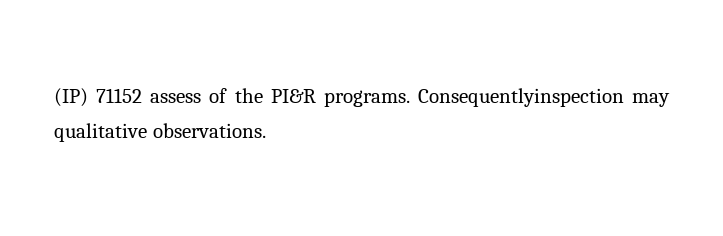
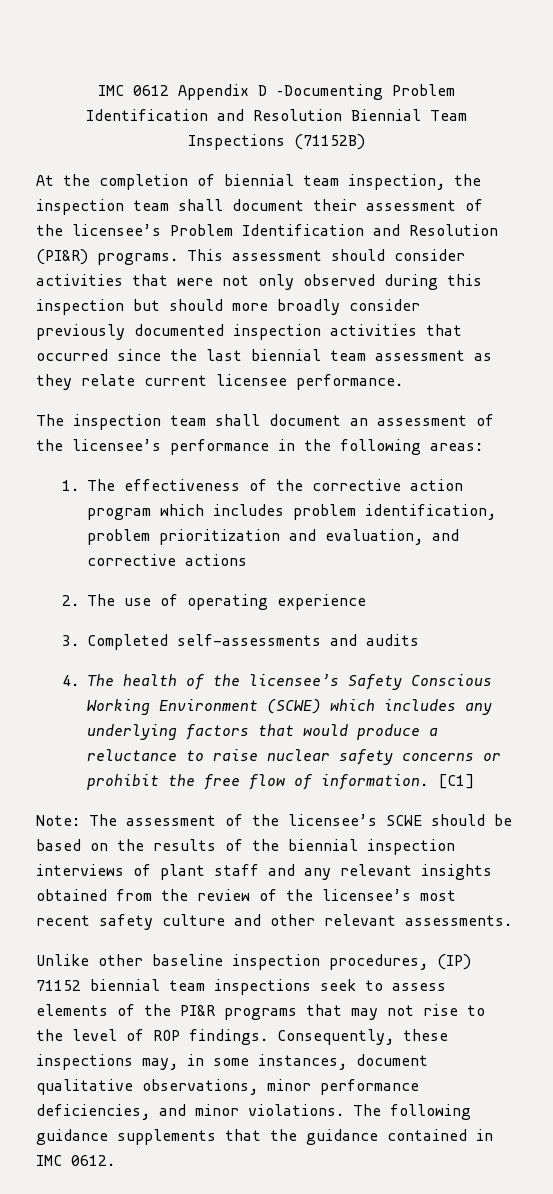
- (IP) 71152 assess of the PI&R programs. Consequentlyinspection may qualitative observations.
+ IMC 0612 Appendix D –Documenting Problem Identification and Resolution Biennial Team Inspections (71152B)
+ At the completion of biennial team inspection, the inspection team shall document their assessment of the licensee’s Problem Identification and Resolution (PI&R) programs. This assessment should consider activities that were not only observed during this inspection but should more broadly consider previously documented inspection activities that occurred since the last biennial team assessment as they relate current licensee performance.
+ The inspection team shall document an assessment of the licensee’s performance in the following areas:
+ 1. The effectiveness of the corrective action program which includes problem identification, problem prioritization and evaluation, and corrective actions
+ 2. The use of operating experience
+ 3. Completed self-assessments and audits
+ 4. The health of the licensee’s Safety Conscious Working Environment (SCWE) which includes any underlying factors that would produce a reluctance to raise nuclear safety concerns or prohibit the free flow of information. [C1]
+ Note: The assessment of the licensee’s SCWE should be based on the results of the biennial inspection interviews of plant staff and any relevant insights obtained from the review of the licensee’s most recent safety culture and other relevant assessments.
+ Unlike other baseline inspection procedures, (IP) 71152 biennial team inspections seek to assess elements of the PI&R programs that may not rise to the level of ROP findings. Consequently, these inspections may, in some instances, document qualitative observations, minor performance deficiencies, and minor violations. The following guidance supplements that the guidance contained in IMC 0612.

